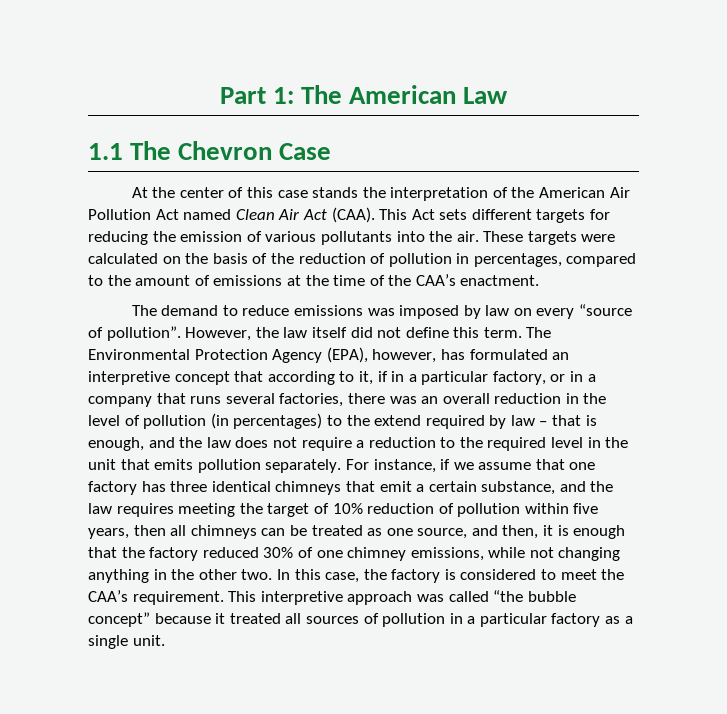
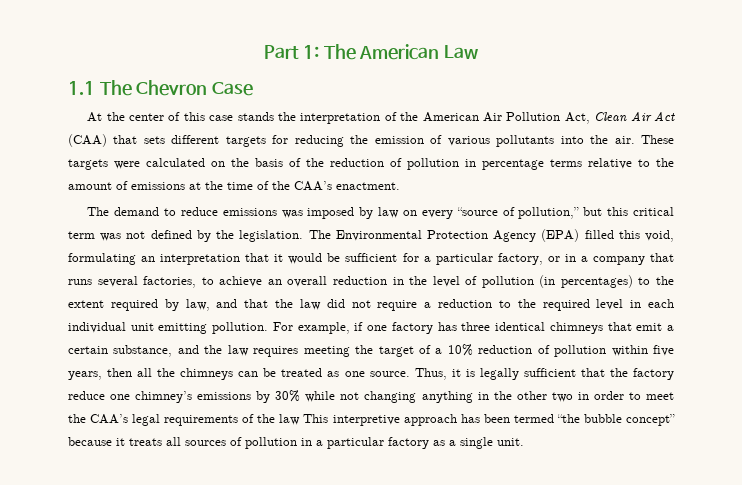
- At the center of this case stands the interpretation of the American Air Pollution Act named Clean Air Act (CAA). This Act sets different targets for reducing the emission of various pollutants into the air.
+ At the center of this case stands the interpretation of the American Air Pollution Act, Clean Air Act (CAA) that sets different targets for reducing the emission of various pollutants into the air.
- These targets were calculated on the basis of the reduction of pollution in percentages, compared to the amount of emissions at the time of the CAA’s enactment.
+ These targets were calculated on the basis of the reduction of pollution in percentage terms relative to the amount of emissions at the time of the CAA’s enactment.
- The demand to reduce emissions was imposed by law on every “source of pollution”. However, the law itself did not define this term. The Environmental Protection Agency (EPA), however, has formulated an interpretive concept that according to it, if in a particular factory, or in a company that runs several factories, there was an overall reduction in the level of pollution (in percentages) to the extend required by law – that is enough, and the law does not require a reduction to the required level in the unit that emits pollution separately. For instance, if we assume that one factory has three identical chimneys that emit a certain substance, and the law requires meeting the target of 10% reduction of pollution within five years, then all chimneys can be treated as one source, and then, it is enough that the factory reduced 30% of one chimney emissions, while not changing anything in the other two. In this case, the factory is considered to meet the CAA’s requirement. This interpretive approach was called “the bubble concept” because it treated all sources of pollution in a particular factory as a single unit.
+ The demand to reduce emissions was imposed by law on every “source of pollution,” but this critical term was not defined by the legislation. The Environmental Protection Agency (EPA) filled this void, formulating an interpretation that it would be sufficient for a particular factory, or in a company that runs several factories, to achieve an overall reduction in the level of pollution (in percentages) to the extent required by law, and that the law did not require a reduction to the required level in each individual unit emitting pollution. For example, if one factory has three identical chimneys that emit a certain substance, and the law requires meeting the target of a 10% reduction of pollution within five years, then all the chimneys can be treated as one source. Thus, it is legally sufficient that the factory reduce one chimney’s emissions by 30% while not changing anything in the other two in order to meet the CAA’s legal requirements of the law This interpretive approach has been termed “the bubble concept” because it treats all sources of pollution in a particular factory as a single unit.

